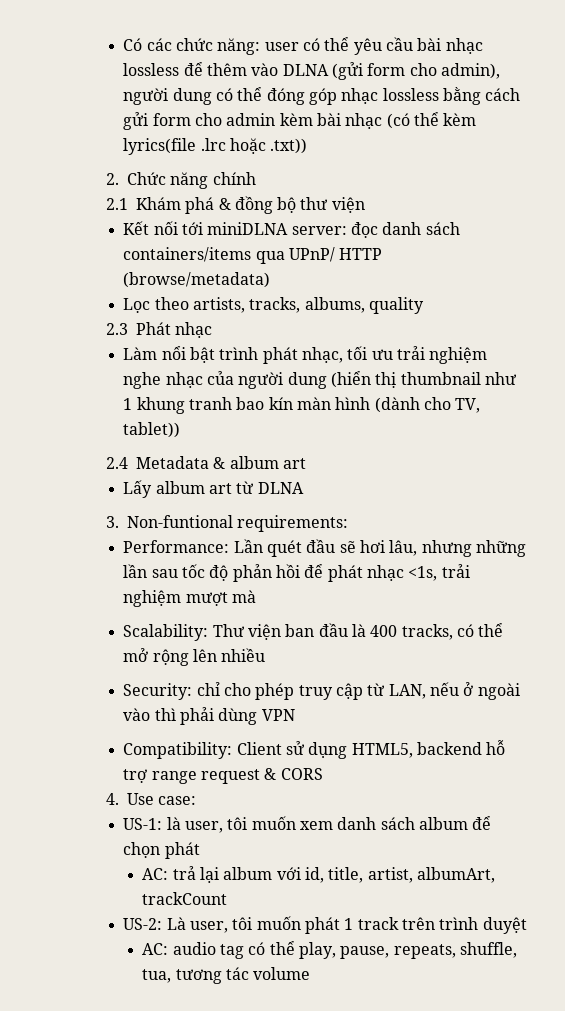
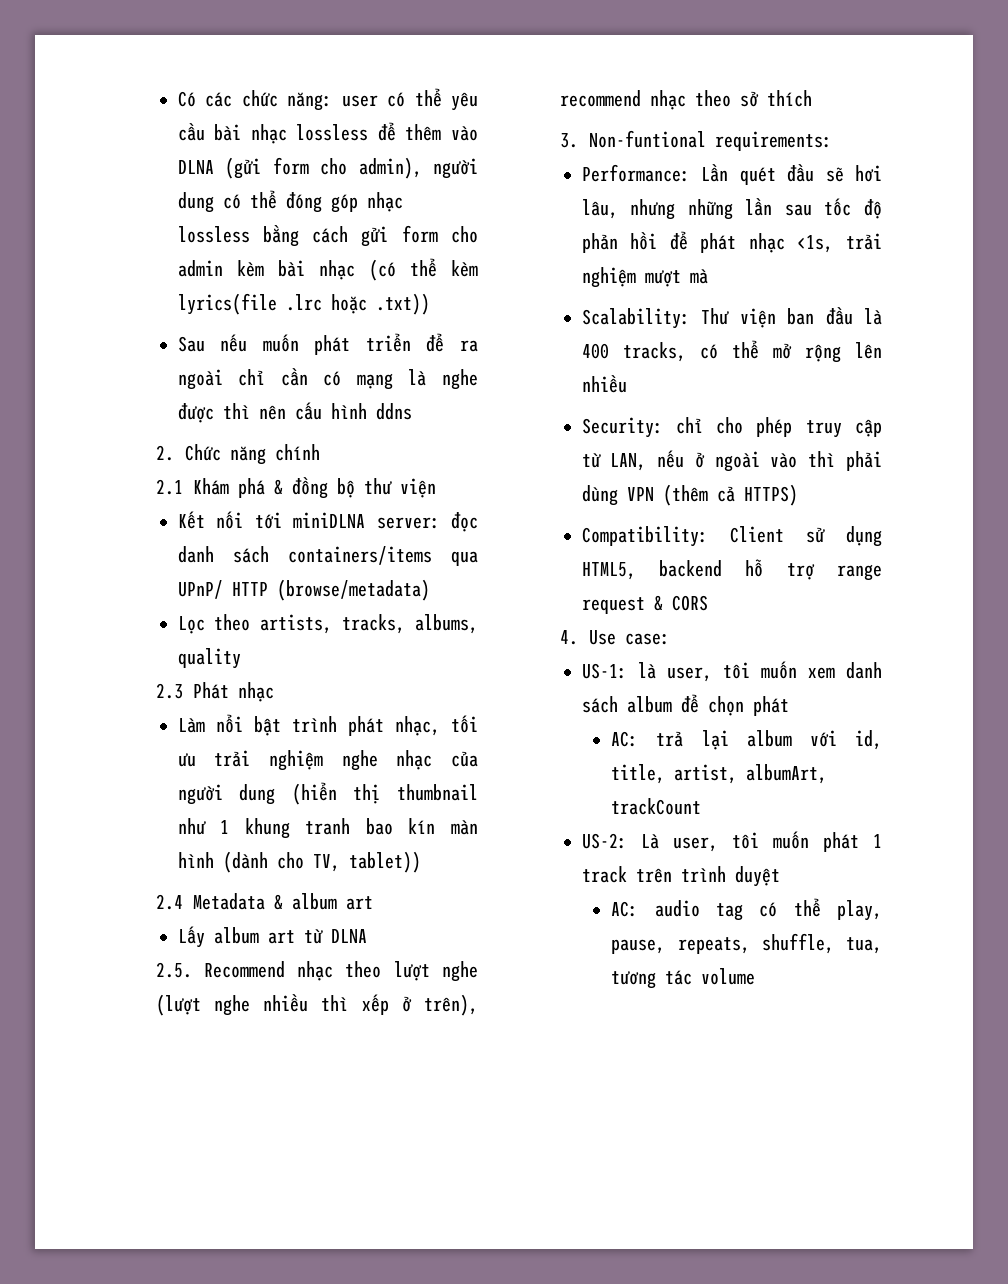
+ Sau nếu muốn phát triển để ra ngoài chỉ cần có mạng là nghe được thì nên cấu hình ddns
+ 2.5. Recommend nhạc theo lượt nghe (lượt nghe nhiều thì xếp ở trên), recommend nhạc theo sở thích
- Security: chỉ cho phép truy cập từ LAN, nếu ở ngoài vào thì phải dùng VPN
+ Security: chỉ cho phép truy cập từ LAN, nếu ở ngoài vào thì phải dùng VPN (thêm cả HTTPS)

